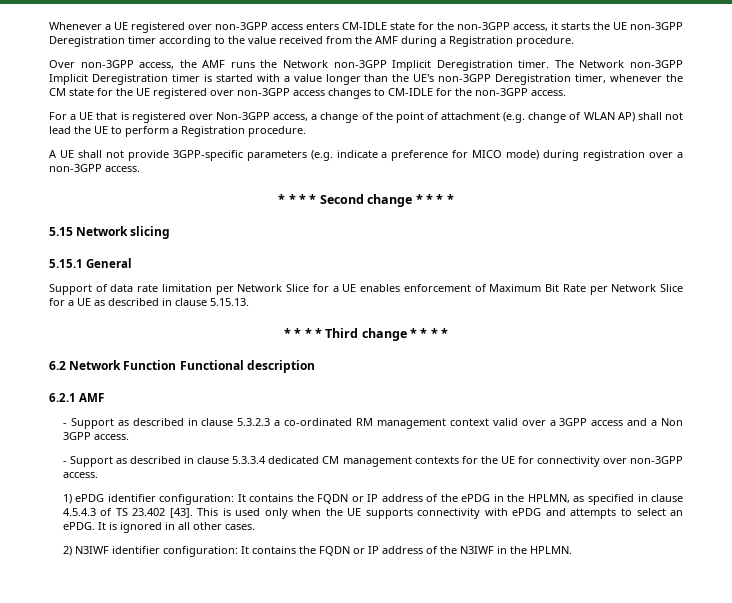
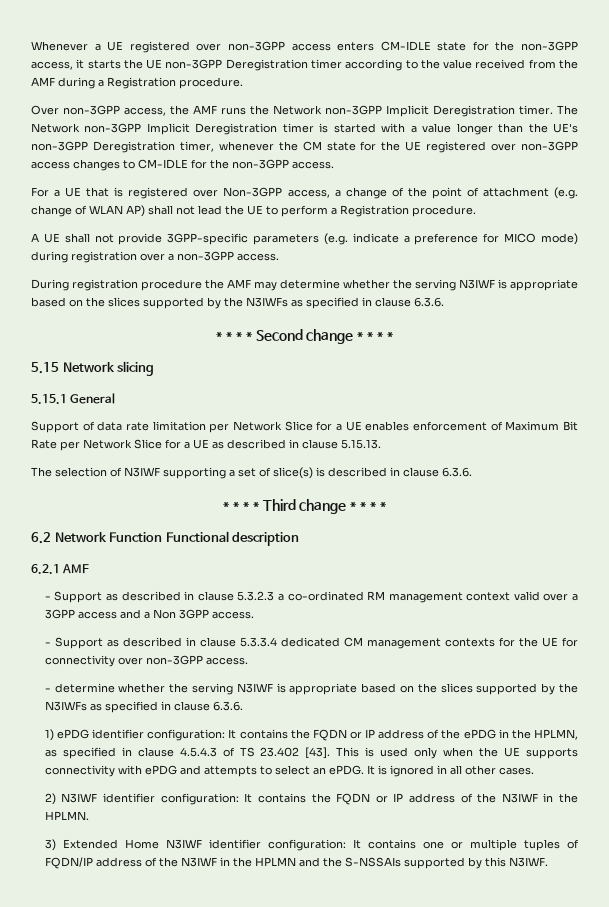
+ During registration procedure the AMF may determine whether the serving N3IWF is appropriate based on the slices supported by the N3IWFs as specified in clause 6.3.6.
+ The selection of N3IWF supporting a set of slice(s) is described in clause 6.3.6.
+ - determine whether the serving N3IWF is appropriate based on the slices supported by the N3IWFs as specified in clause 6.3.6.
+ 3) Extended Home N3IWF identifier configuration: It contains one or multiple tuples of FQDN/IP address of the N3IWF in the HPLMN and the S-NSSAIs supported by this N3IWF.

